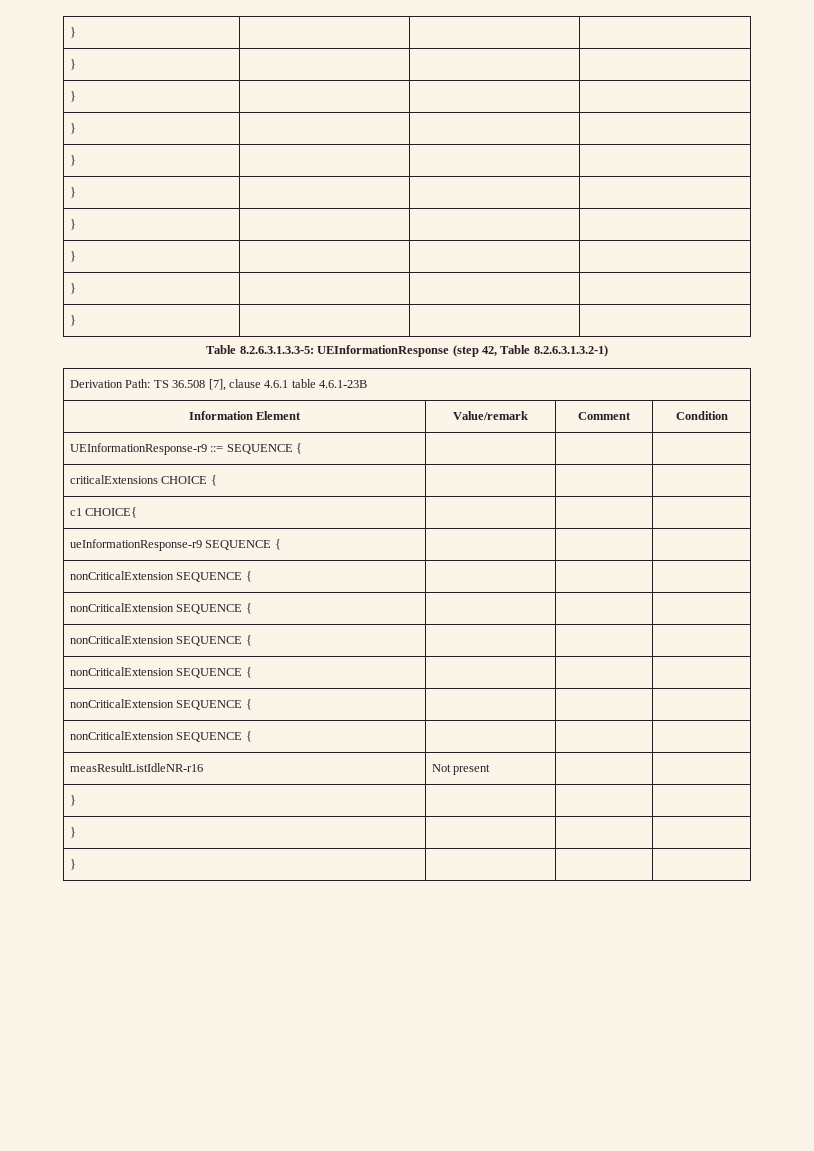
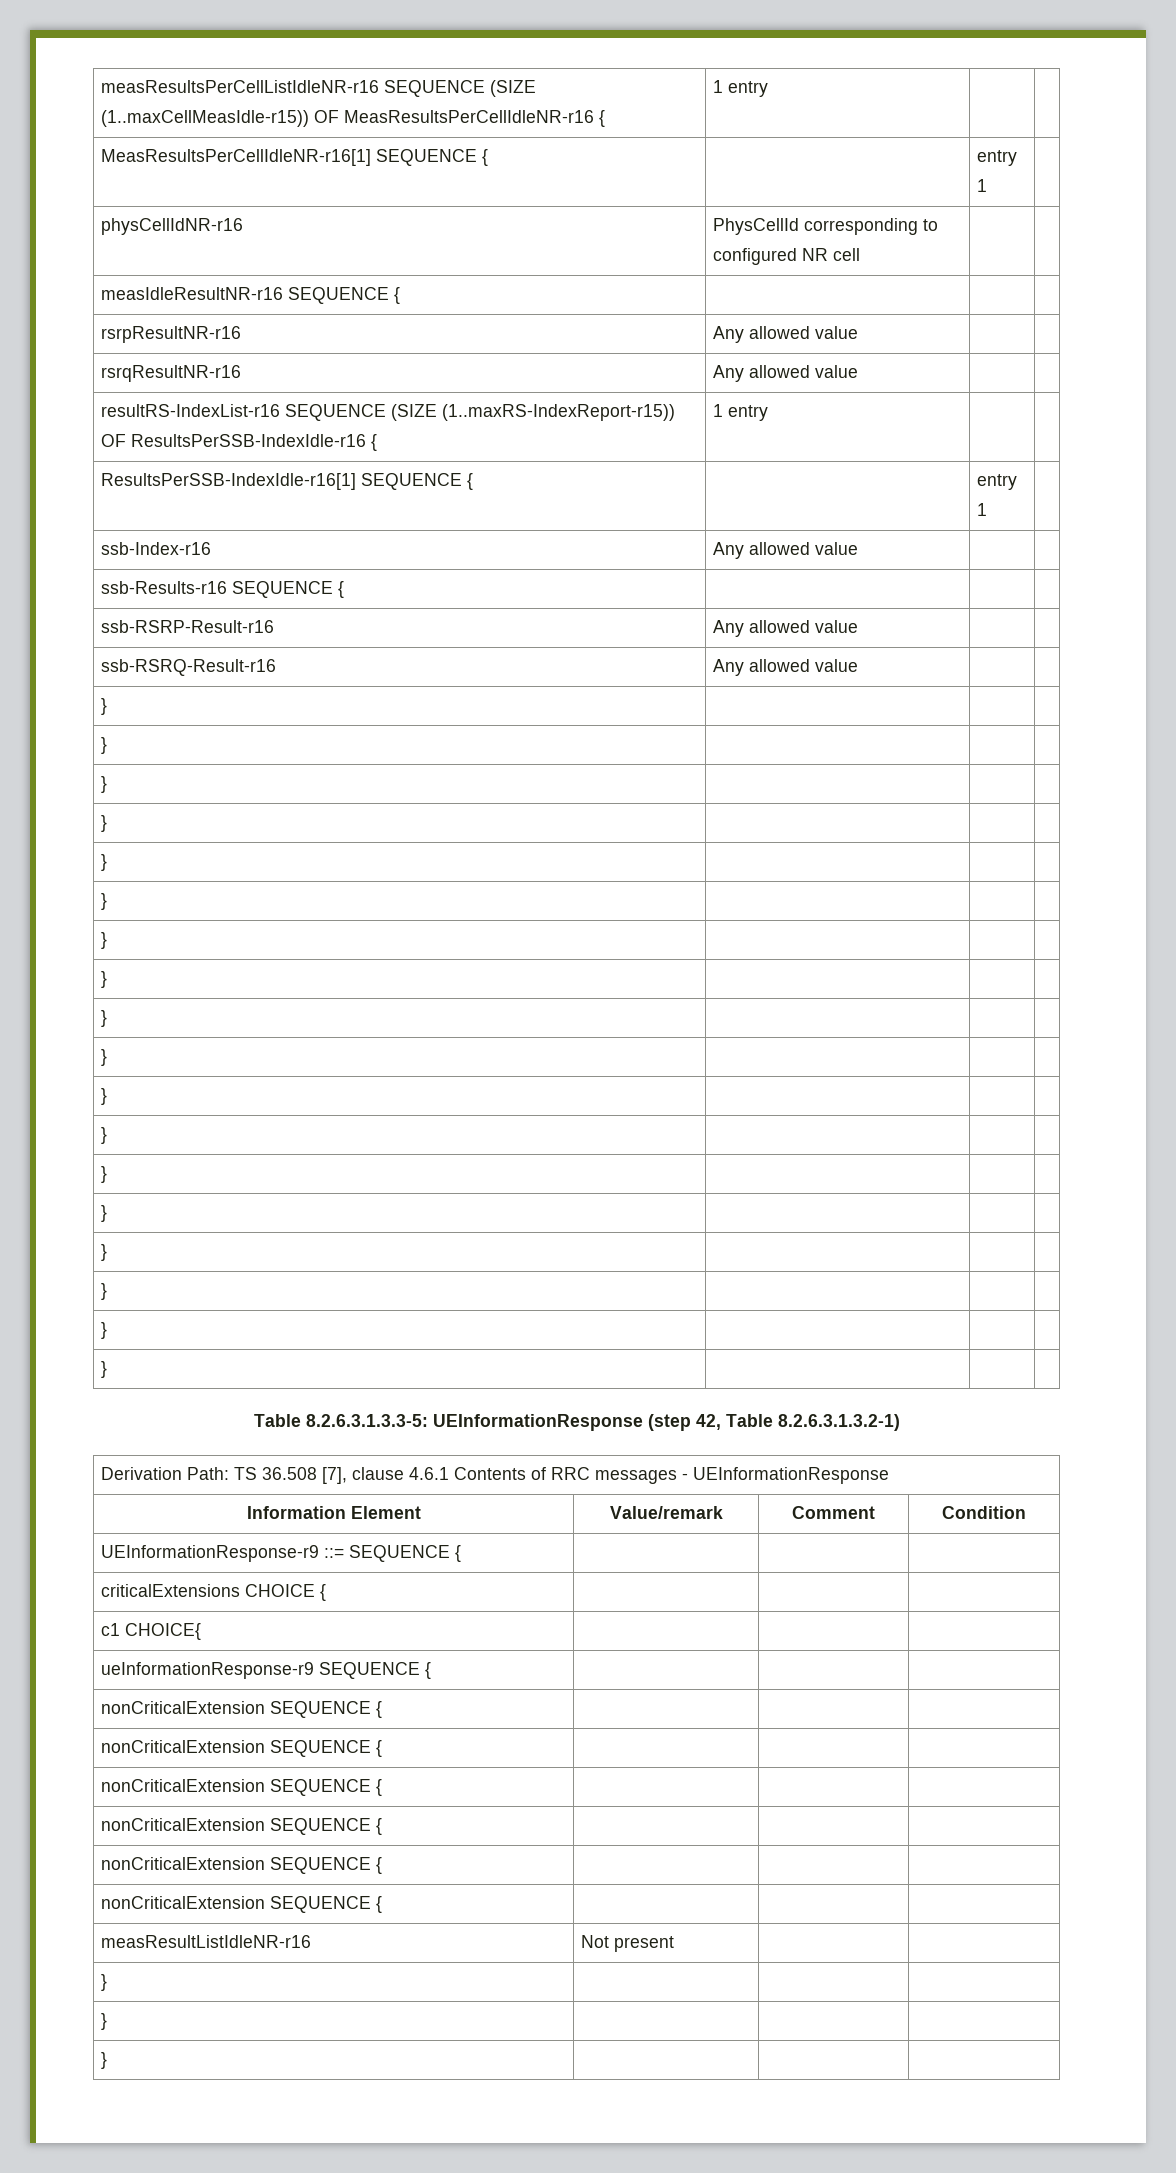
+ measResultsPerCellListIdleNR-r16 SEQUENCE (SIZE (1..maxCellMeasIdle-r15)) OF MeasResultsPerCellIdleNR-r16 { | 1 entry | |
+ MeasResultsPerCellIdleNR-r16[1] SEQUENCE { | | entry 1 |
+ physCellIdNR-r16 | PhysCellId corresponding to configured NR cell | |
+ measIdleResultNR-r16 SEQUENCE { | | |
+ rsrpResultNR-r16 | Any allowed value | |
+ rsrqResultNR-r16 | Any allowed value | |
+ resultRS-IndexList-r16 SEQUENCE (SIZE (1..maxRS-IndexReport-r15)) OF ResultsPerSSB-IndexIdle-r16 { | 1 entry | |
+ ResultsPerSSB-IndexIdle-r16[1] SEQUENCE { | | entry 1 |
+ ssb-Index-r16 | Any allowed value | |
+ ssb-Results-r16 SEQUENCE { | | |
+ ssb-RSRP-Result-r16 | Any allowed value | |
+ ssb-RSRQ-Result-r16 | Any allowed value | |
+ } | | |
+ } | | |
+ } | | |
+ } | | |
+ } | | |
+ } | | |
+ } | | |
+ } | | |
- Derivation Path: TS 36.508 [7], clause 4.6.1 table 4.6.1-23B
+ Derivation Path: TS 36.508 [7], clause 4.6.1 Contents of RRC messages - UEInformationResponse

